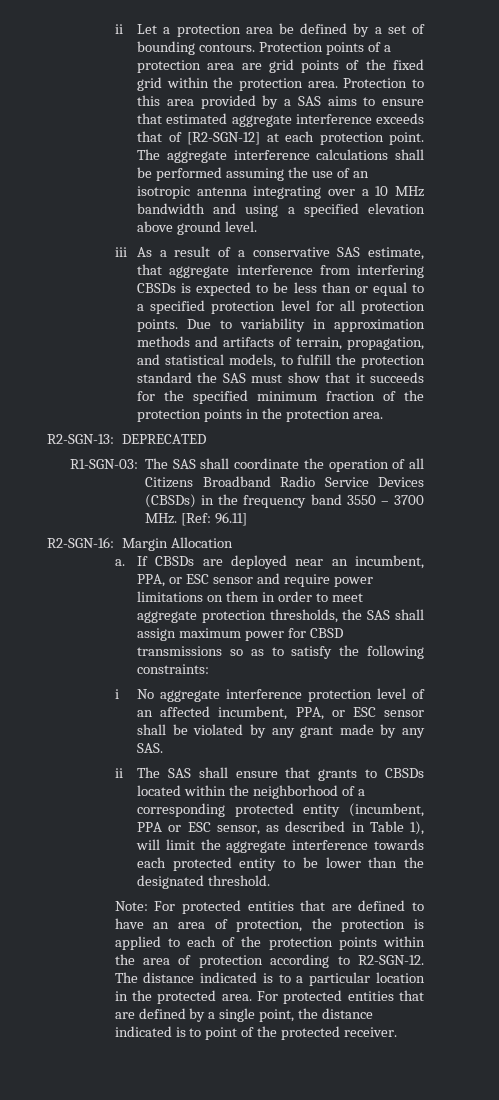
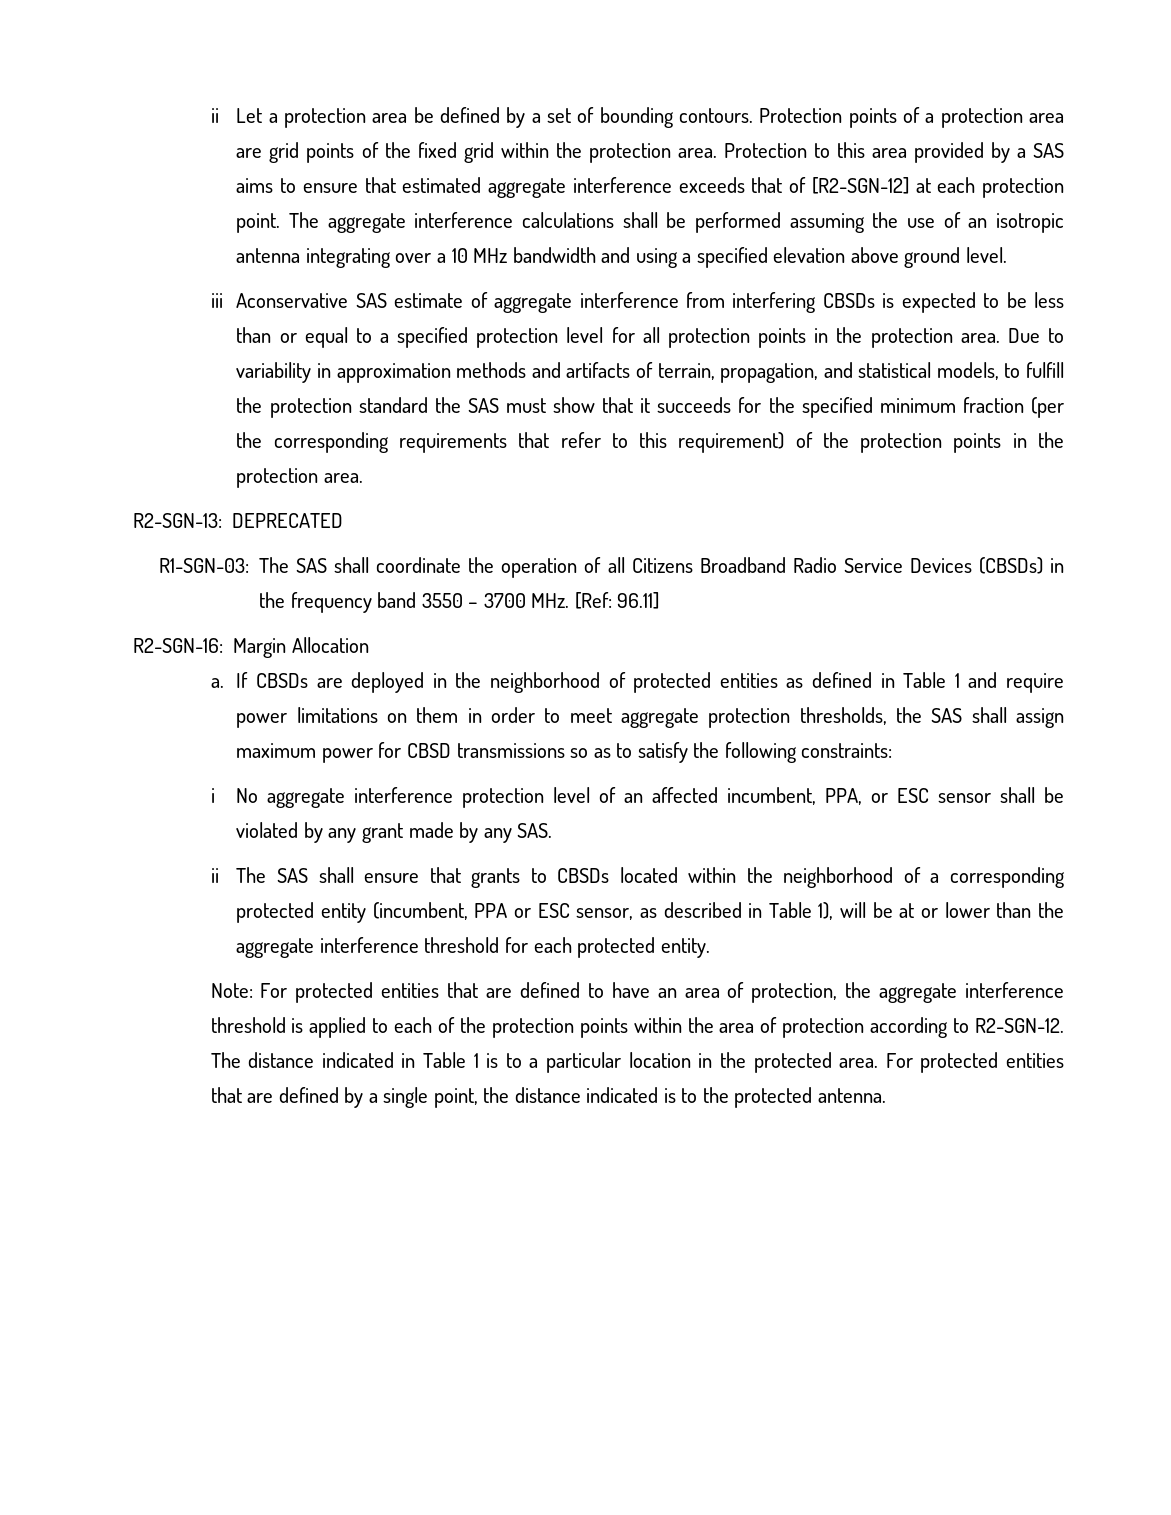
- iii As a result of a conservative SAS estimate, that aggregate interference from interfering CBSDs is expected to be less than or equal to a specified protection level for all protection points.
+ iii Aconservative SAS estimate of aggregate interference from interfering CBSDs is expected to be less than or equal to a specified protection level for all protection points in the protection area.
- Due to variability in approximation methods and artifacts of terrain, propagation, and statistical models, to fulfill the protection standard the SAS must show that it succeeds for the specified minimum fraction of the protection points in the protection area.
+ Due to variability in approximation methods and artifacts of terrain, propagation, and statistical models, to fulfill the protection standard the SAS must show that it succeeds for the specified minimum fraction (per the corresponding requirements that refer to this requirement) of the protection points in the protection area.
- If CBSDs are deployed near an incumbent, PPA, or ESC sensor and require power limitations on them in order to meet aggregate protection thresholds, the SAS shall assign maximum power for CBSD transmissions so as to satisfy the following constraints:
+ If CBSDs are deployed in the neighborhood of protected entities as defined in Table 1 and require power limitations on them in order to meet aggregate protection thresholds, the SAS shall assign maximum power for CBSD transmissions so as to satisfy the following constraints:
- ii The SAS shall ensure that grants to CBSDs located within the neighborhood of a corresponding protected entity (incumbent, PPA or ESC sensor, as described in Table 1), will limit the aggregate interference towards each protected entity to be lower than the designated threshold.
+ ii The SAS shall ensure that grants to CBSDs located within the neighborhood of a corresponding protected entity (incumbent, PPA or ESC sensor, as described in Table 1), will be at or lower than the aggregate interference threshold for each protected entity.
- Note: For protected entities that are defined to have an area of protection, the protection is applied to each of the protection points within the area of protection according to R2-SGN-12.
+ Note: For protected entities that are defined to have an area of protection, the aggregate interference threshold is applied to each of the protection points within the area of protection according to R2-SGN-12.
- The distance indicated is to a particular location in the protected area.
+ The distance indicated in Table 1 is to a particular location in the protected area.
- For protected entities that are defined by a single point, the distance indicated is to point of the protected receiver.
+ For protected entities that are defined by a single point, the distance indicated is to the protected antenna.

